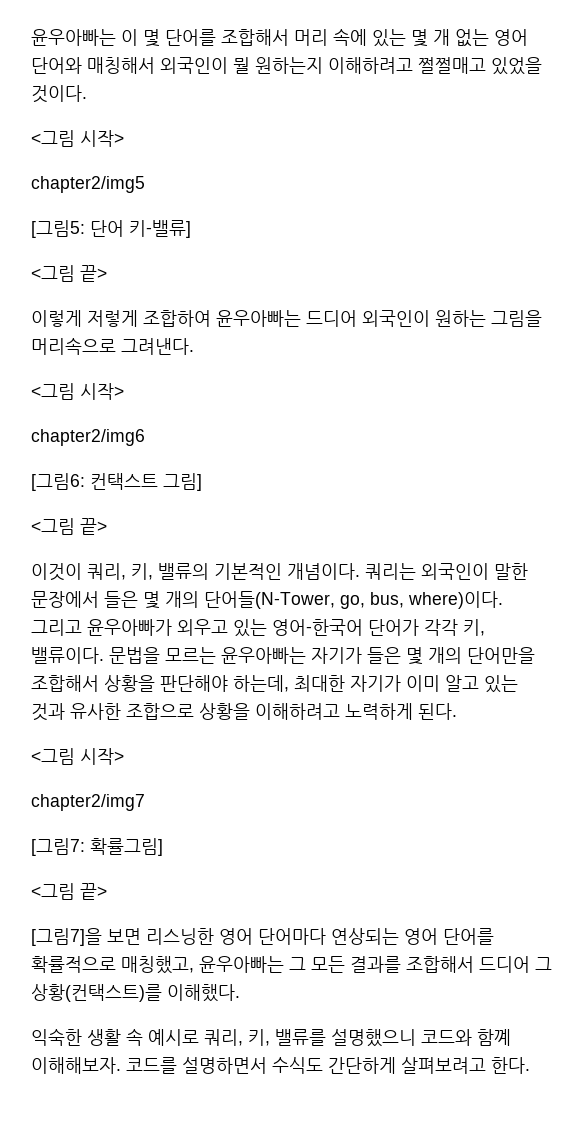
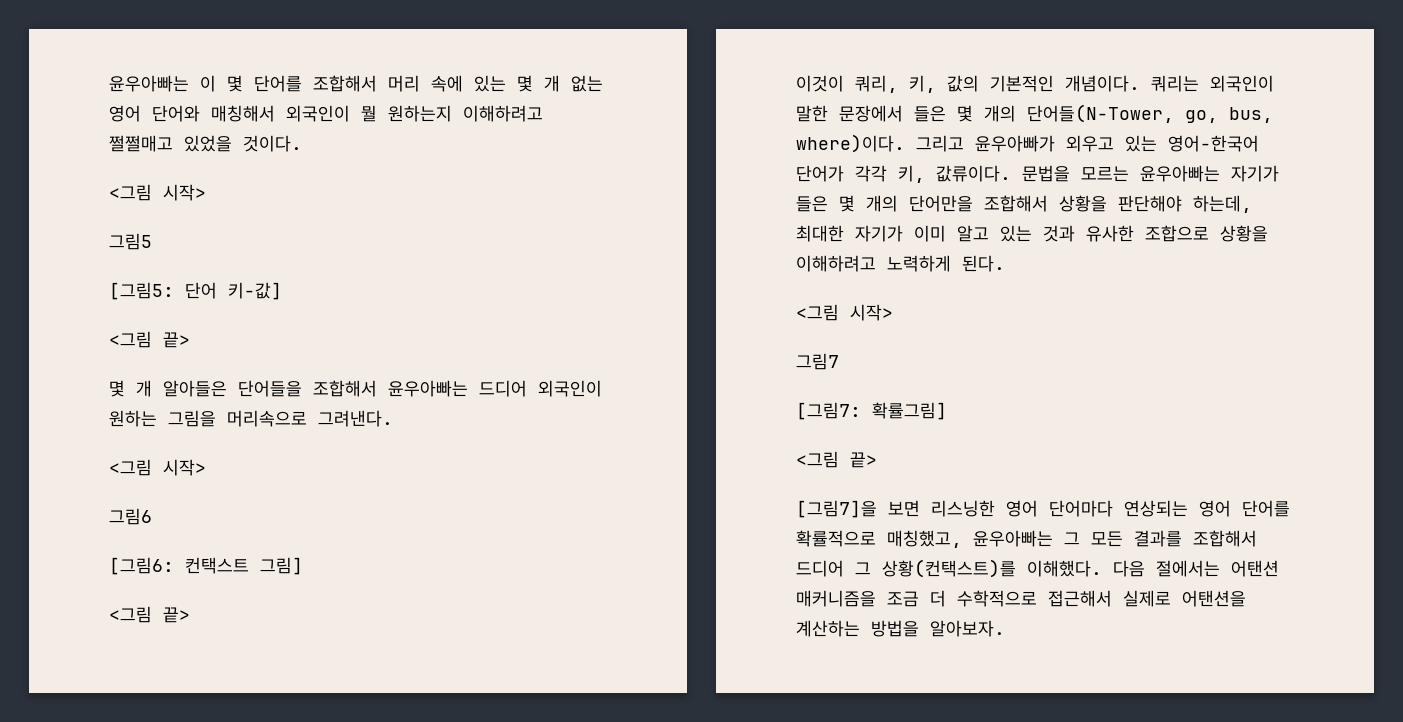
- chapter2/img5
+ 그림5
- [그림5: 단어 키-밸류]
+ [그림5: 단어 키-값]
  <그림 끝>
- 이렇게 저렇게 조합하여 윤우아빠는 드디어 외국인이 원하는 그림을 머리속으로 그려낸다.
+ 몇 개 알아들은 단어들을 조합해서 윤우아빠는 드디어 외국인이 원하는 그림을 머리속으로 그려낸다.
- chapter2/img6
+ 그림6
- 이것이 쿼리, 키, 밸류의 기본적인 개념이다.
+ 이것이 쿼리, 키, 값의 기본적인 개념이다.
- 그리고 윤우아빠가 외우고 있는 영어-한국어 단어가 각각 키, 밸류이다.
+ 그리고 윤우아빠가 외우고 있는 영어-한국어 단어가 각각 키, 값류이다.
- chapter2/img7
+ 그림7
- [그림7]을 보면 리스닝한 영어 단어마다 연상되는 영어 단어를 확률적으로 매칭했고, 윤우아빠는 그 모든 결과를 조합해서 드디어 그 상황(컨택스트)를 이해했다.
- 익숙한 생활 속 예시로 쿼리, 키, 밸류를 설명했으니 코드와 함꼐 이해해보자. 코드를 설명하면서 수식도 간단하게 살펴보려고 한다.
+ [그림7]을 보면 리스닝한 영어 단어마다 연상되는 영어 단어를 확률적으로 매칭했고, 윤우아빠는 그 모든 결과를 조합해서 드디어 그 상황(컨택스트)를 이해했다. 다음 절에서는 어탠션 매커니즘을 조금 더 수학적으로 접근해서 실제로 어탠션을 계산하는 방법을 알아보자.

